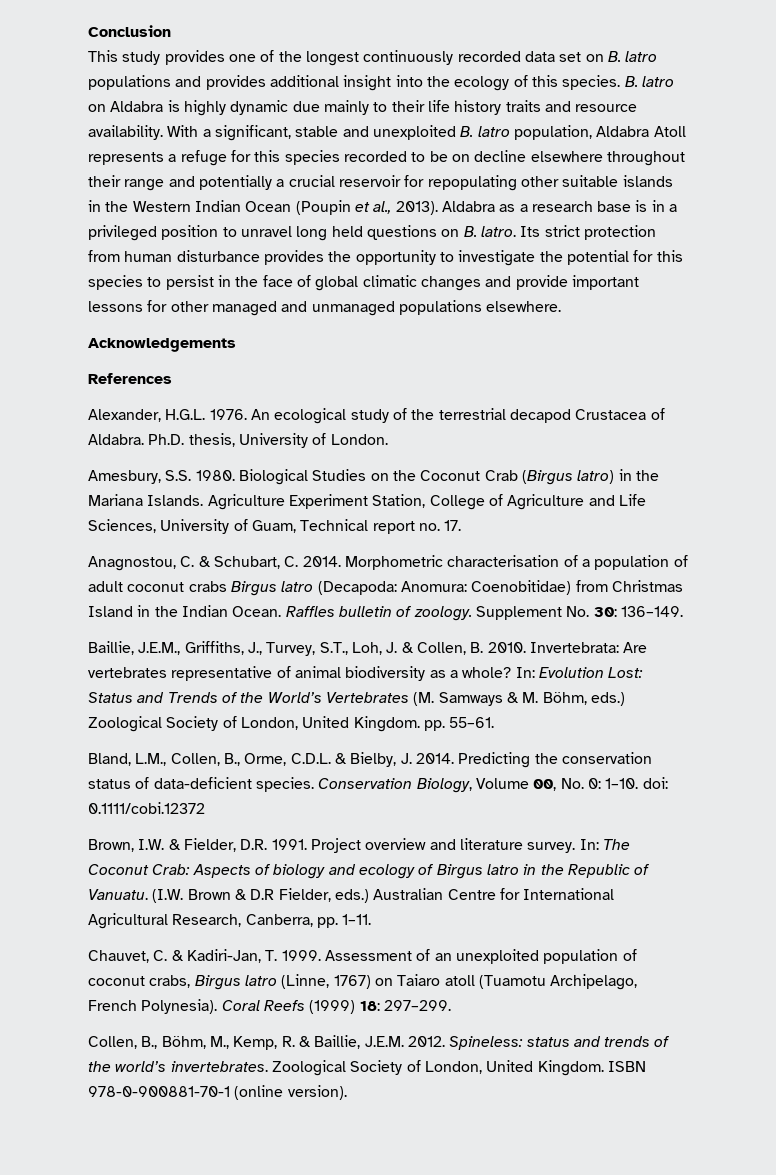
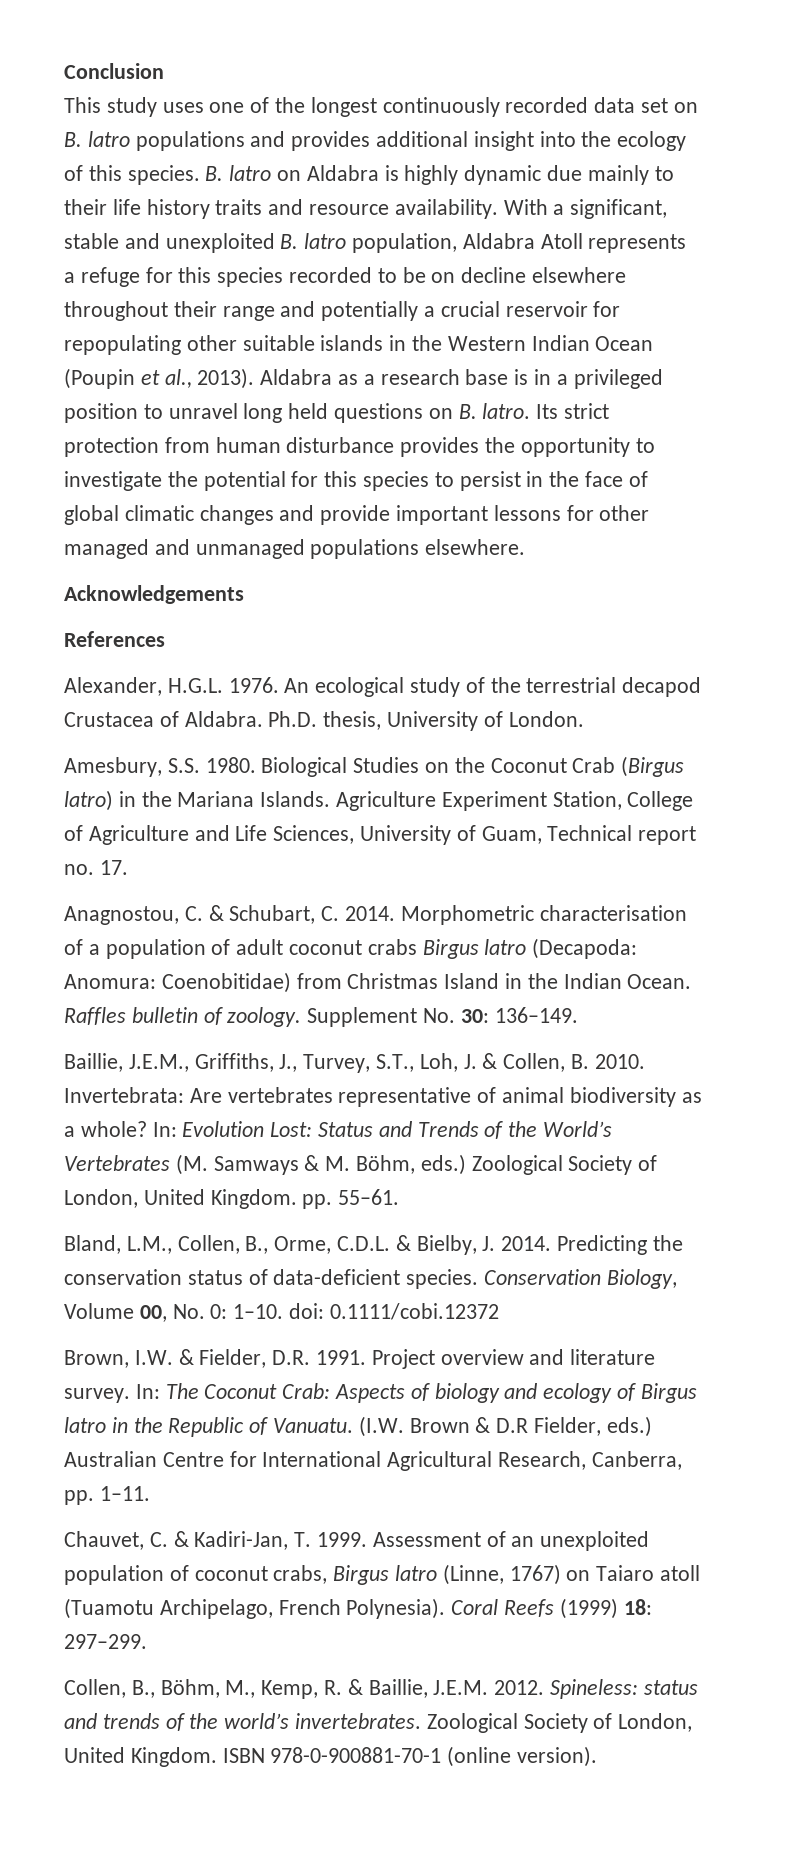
- This study provides one of the longest continuously recorded data set on B. latro populations and provides additional insight into the ecology of this species.
+ This study uses one of the longest continuously recorded data set on B. latro populations and provides additional insight into the ecology of this species.

